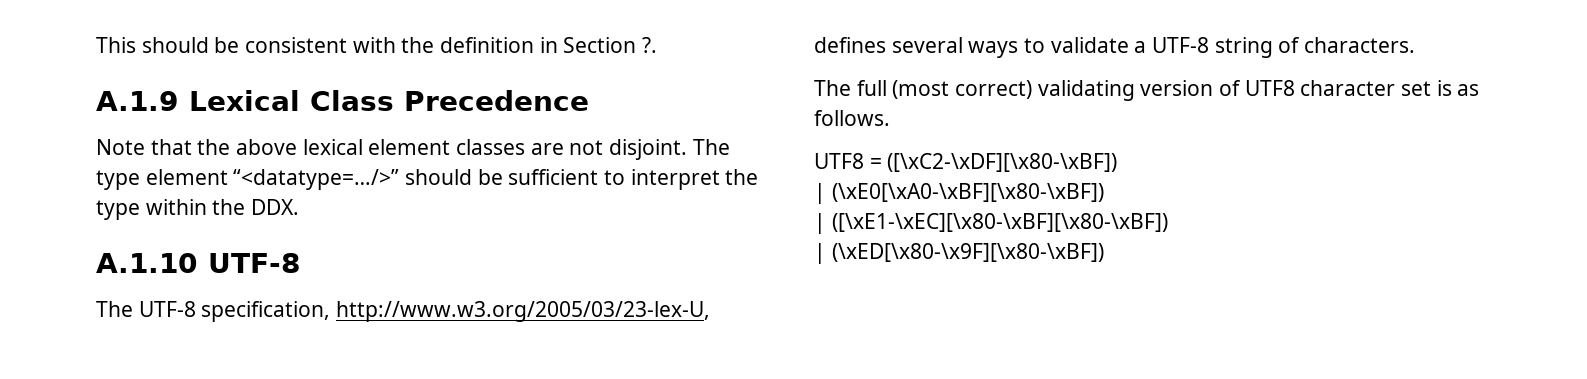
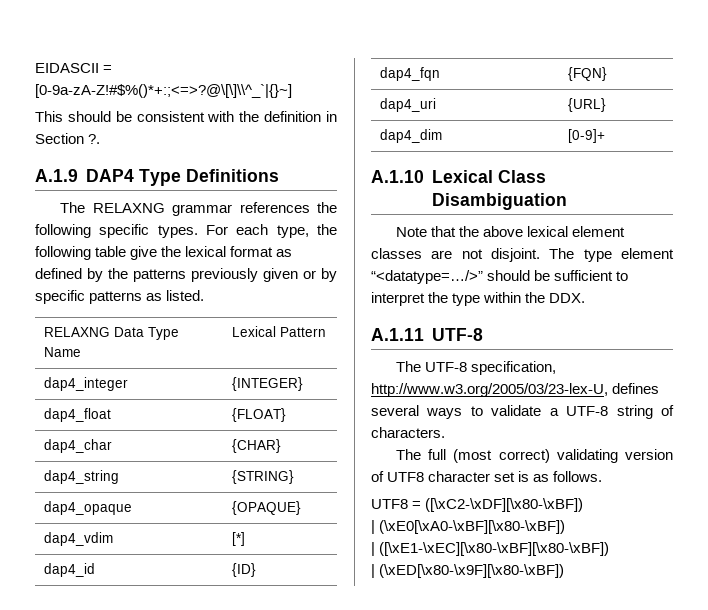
+ EIDASCII = [0-9a-zA-Z!#$%()*+:;<=>?@\[\]\\^_`|{}~]
- A.1.9 Lexical Class Precedence
+ A.1.9 DAP4 Type Definitions
+ The RELAXNG grammar references the following specific types. For each type, the following table give the lexical format as defined by the patterns previously given or by specific patterns as listed.
+ RELAXNG Data Type Name | Lexical Pattern
+ dap4_integer | {INTEGER}
+ dap4_float | {FLOAT}
+ dap4_char | {CHAR}
+ dap4_string | {STRING}
+ dap4_opaque | {OPAQUE}
+ dap4_vdim | [*]
+ dap4_id | {ID}
+ dap4_fqn | {FQN}
+ dap4_uri | {URL}
+ dap4_dim | [0-9]+
+ A.1.10 Lexical Class Disambiguation
- A.1.10 UTF-8
+ A.1.11 UTF-8

